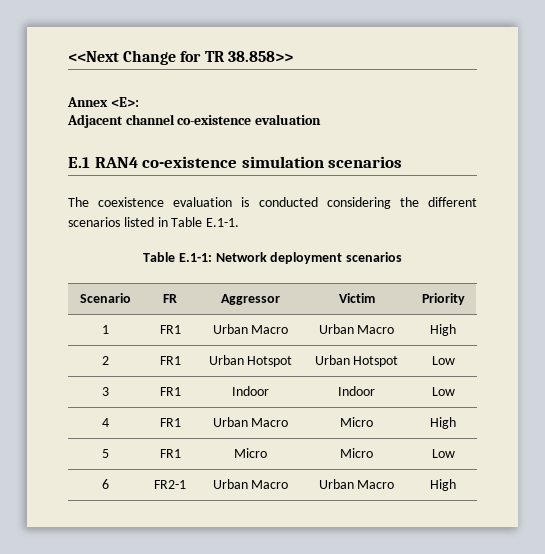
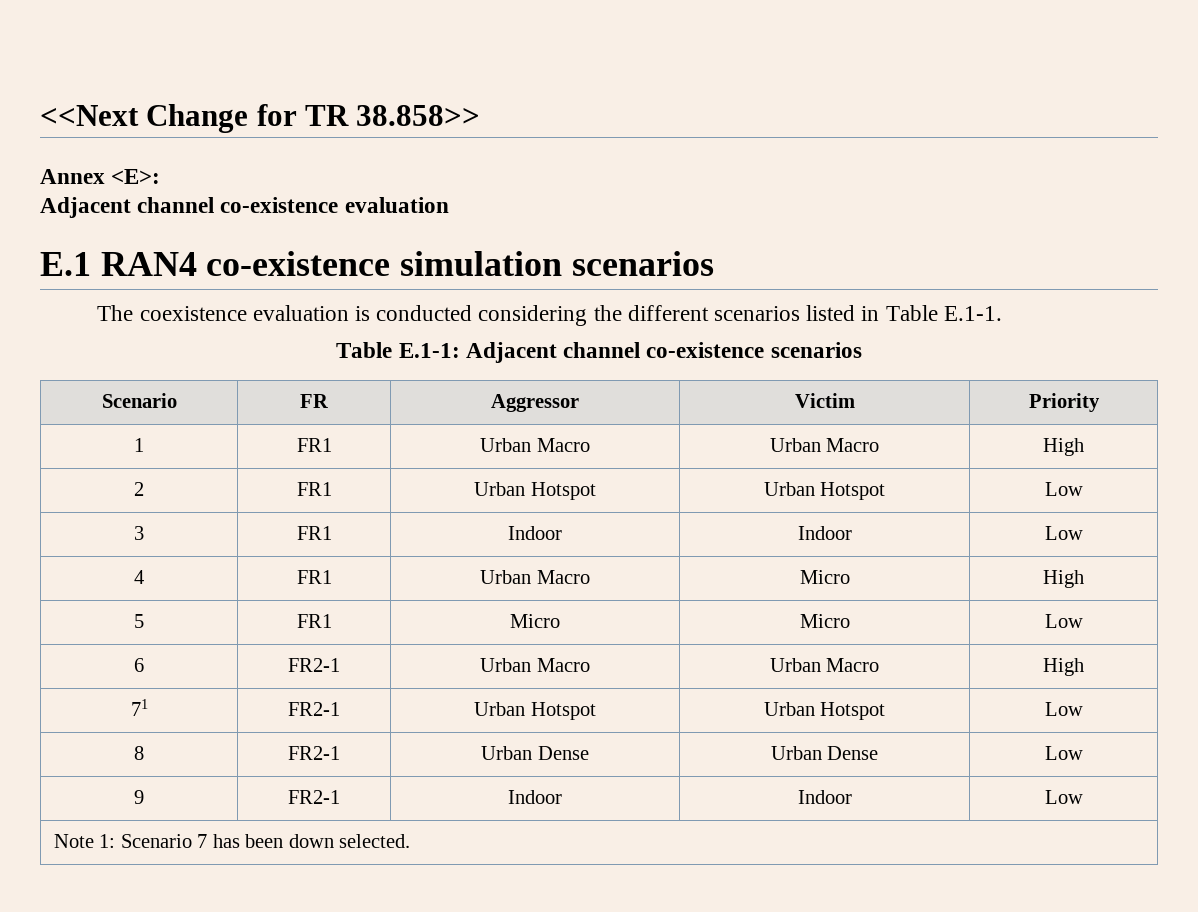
- Table E.1-1: Network deployment scenarios
+ Table E.1-1: Adjacent channel co-existence scenarios
+ 71 | FR2-1 | Urban Hotspot | Urban Hotspot | Low
+ 8 | FR2-1 | Urban Dense | Urban Dense | Low
+ 9 | FR2-1 | Indoor | Indoor | Low
+ Note 1: Scenario 7 has been down selected.

